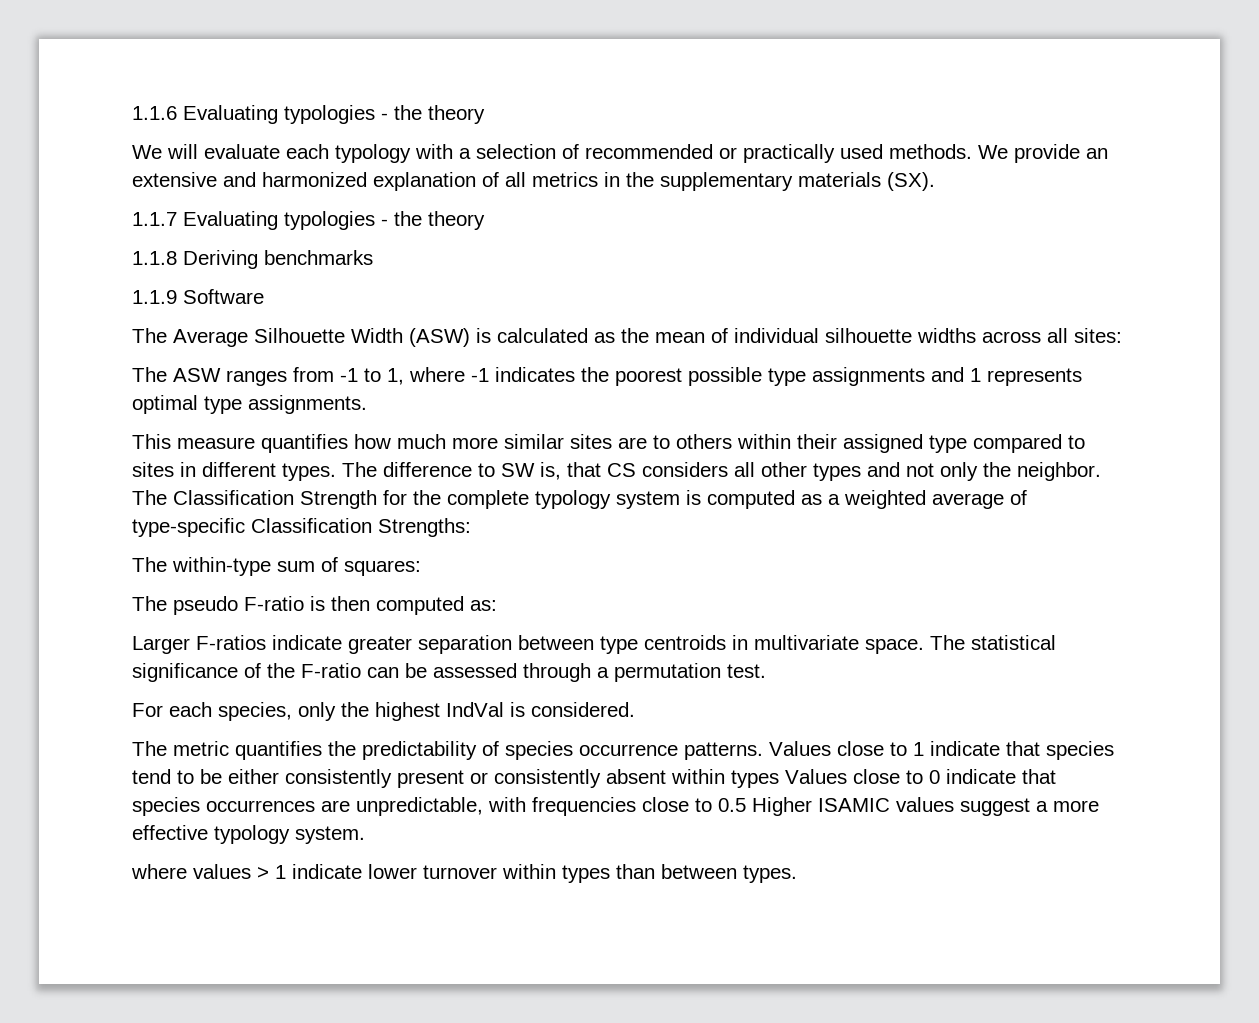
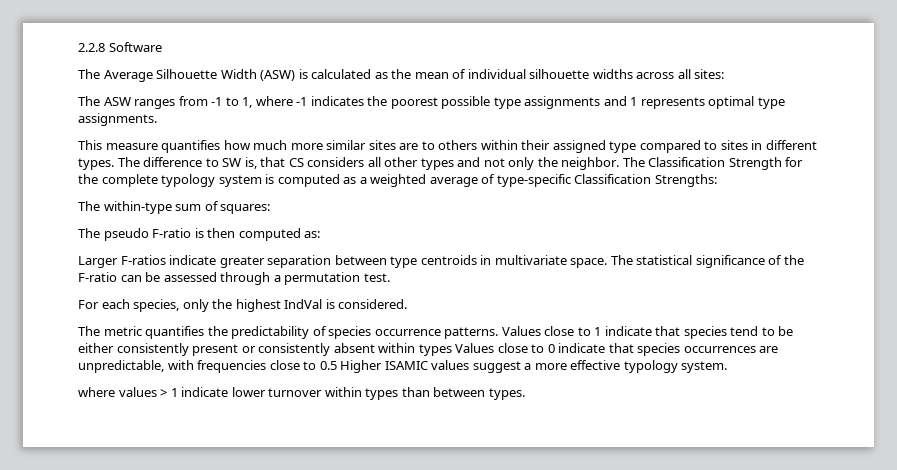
- 1.1.6 Evaluating typologies - the theory
- We will evaluate each typology with a selection of recommended or practically used methods. We provide an extensive and harmonized explanation of all metrics in the supplementary materials (SX).
- 1.1.7 Evaluating typologies - the theory
- 1.1.8 Deriving benchmarks
- 1.1.9 Software
+ 2.2.8 Software

